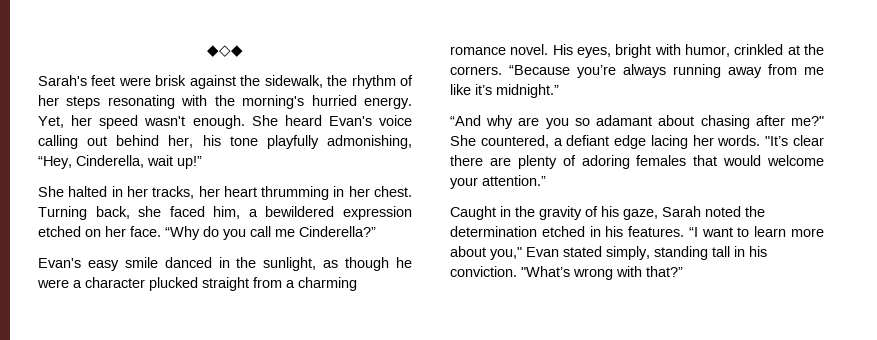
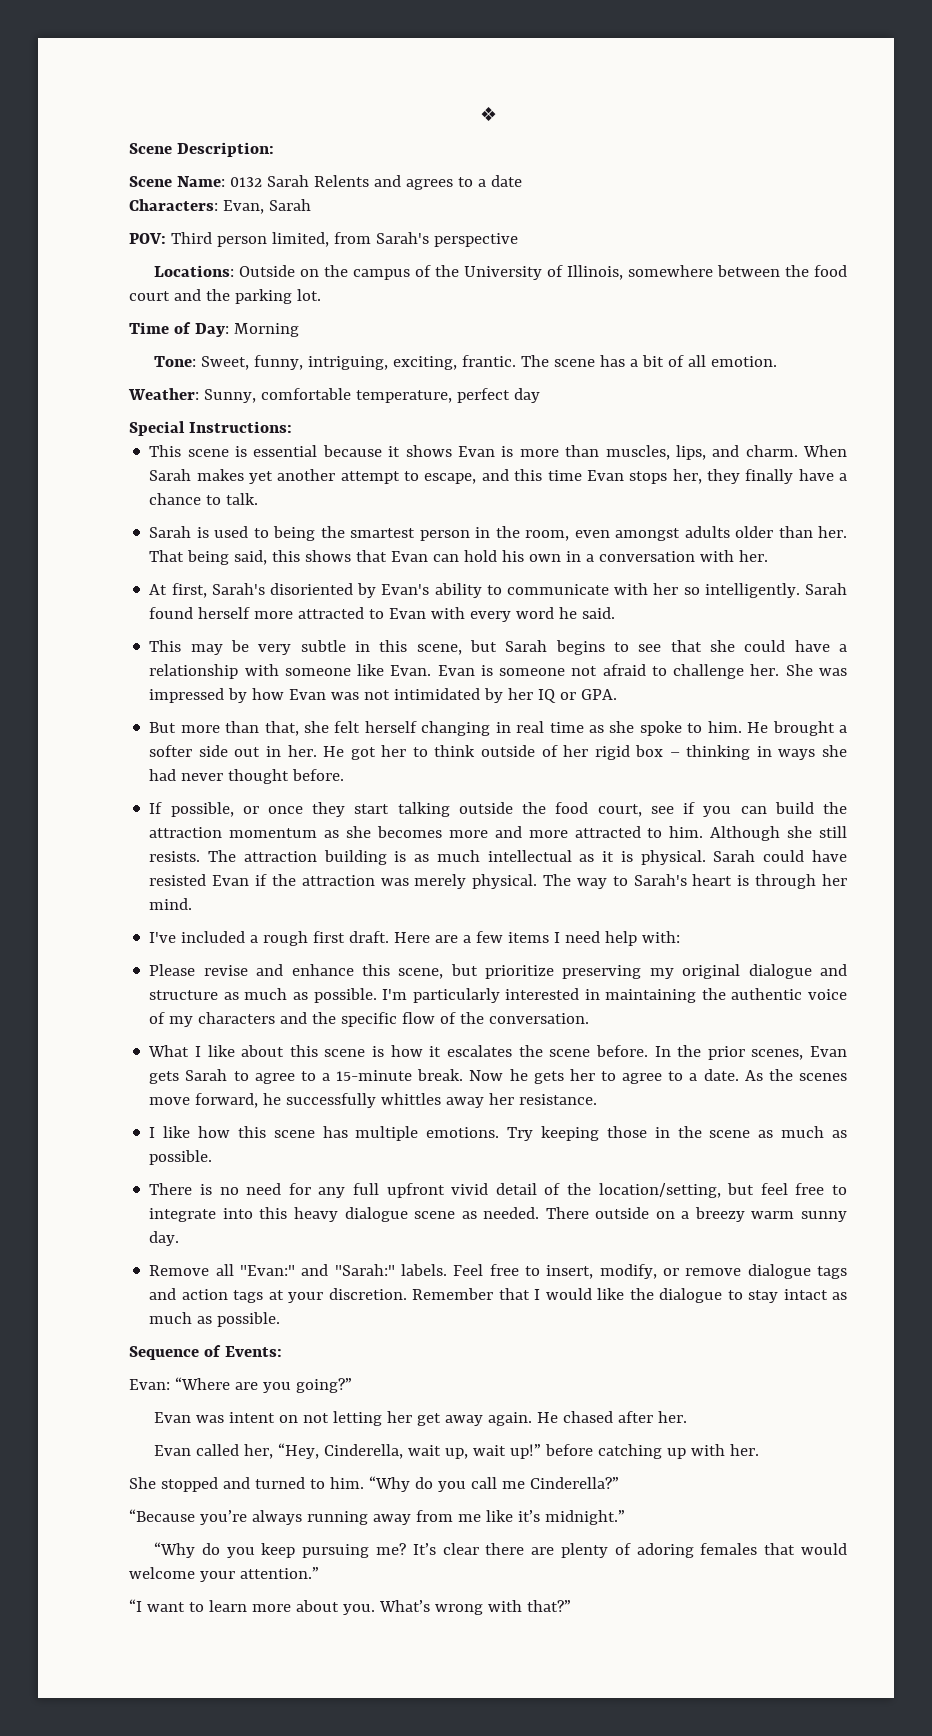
- ◆◇◆
- Sarah's feet were brisk against the sidewalk, the rhythm of her steps resonating with the morning's hurried energy. Yet, her speed wasn't enough. She heard Evan's voice calling out behind her, his tone playfully admonishing, “Hey, Cinderella, wait up!”
- She halted in her tracks, her heart thrumming in her chest. Turning back, she faced him, a bewildered expression etched on her face.
+ ❖
+ Scene Description:
+ Scene Name: 0132 Sarah Relents and agrees to a date
+ Characters: Evan, Sarah
+ POV: Third person limited, from Sarah's perspective
+ Locations: Outside on the campus of the University of Illinois, somewhere between the food court and the parking lot.
+ Time of Day: Morning
+ Tone: Sweet, funny, intriguing, exciting, frantic. The scene has a bit of all emotion.
+ Weather: Sunny, comfortable temperature, perfect day
+ Special Instructions:
+ This scene is essential because it shows Evan is more than muscles, lips, and charm. When Sarah makes yet another attempt to escape, and this time Evan stops her, they finally have a chance to talk.
+ Sarah is used to being the smartest person in the room, even amongst adults older than her. That being said, this shows that Evan can hold his own in a conversation with her.
+ At first, Sarah's disoriented by Evan's ability to communicate with her so intelligently. Sarah found herself more attracted to Evan with every word he said.
+ This may be very subtle in this scene, but Sarah begins to see that she could have a relationship with someone like Evan. Evan is someone not afraid to challenge her. She was impressed by how Evan was not intimidated by her IQ or GPA.
+ But more than that, she felt herself changing in real time as she spoke to him. He brought a softer side out in her. He got her to think outside of her rigid box – thinking in ways she had never thought before.
+ If possible, or once they start talking outside the food court, see if you can build the attraction momentum as she becomes more and more attracted to him. Although she still resists. The attraction building is as much intellectual as it is physical. Sarah could have resisted Evan if the attraction was merely physical. The way to Sarah's heart is through her mind.
+ I've included a rough first draft. Here are a few items I need help with:
+ Please revise and enhance this scene, but prioritize preserving my original dialogue and structure as much as possible. I'm particularly interested in maintaining the authentic voice of my characters and the specific flow of the conversation.
+ What I like about this scene is how it escalates the scene before. In the prior scenes, Evan gets Sarah to agree to a 15-minute break. Now he gets her to agree to a date. As the scenes move forward, he successfully whittles away her resistance.
+ I like how this scene has multiple emotions. Try keeping those in the scene as much as possible.
+ There is no need for any full upfront vivid detail of the location/setting, but feel free to integrate into this heavy dialogue scene as needed. There outside on a breezy warm sunny day.
+ Remove all "Evan:" and "Sarah:" labels. Feel free to insert, modify, or remove dialogue tags and action tags at your discretion. Remember that I would like the dialogue to stay intact as much as possible.
+ Sequence of Events:
+ Evan: “Where are you going?”
+ Evan was intent on not letting her get away again. He chased after her.
+ Evan called her, “Hey, Cinderella, wait up, wait up!” before catching up with her.
+ She stopped and turned to him.
- Evan's easy smile danced in the sunlight, as though he were a character plucked straight from a charming romance novel. His eyes, bright with humor, crinkled at the corners.
- “And why are you so adamant about chasing after me?" She countered, a defiant edge lacing her words. "It’s clear there are plenty of adoring females that would welcome your attention.”
+ “Why do you keep pursuing me? It’s clear there are plenty of adoring females that would welcome your attention.”
- Caught in the gravity of his gaze, Sarah noted the determination etched in his features. “I want to learn more about you," Evan stated simply, standing tall in his conviction. "What’s wrong with that?”
+ “I want to learn more about you. What’s wrong with that?”

